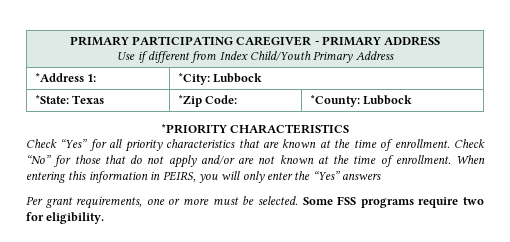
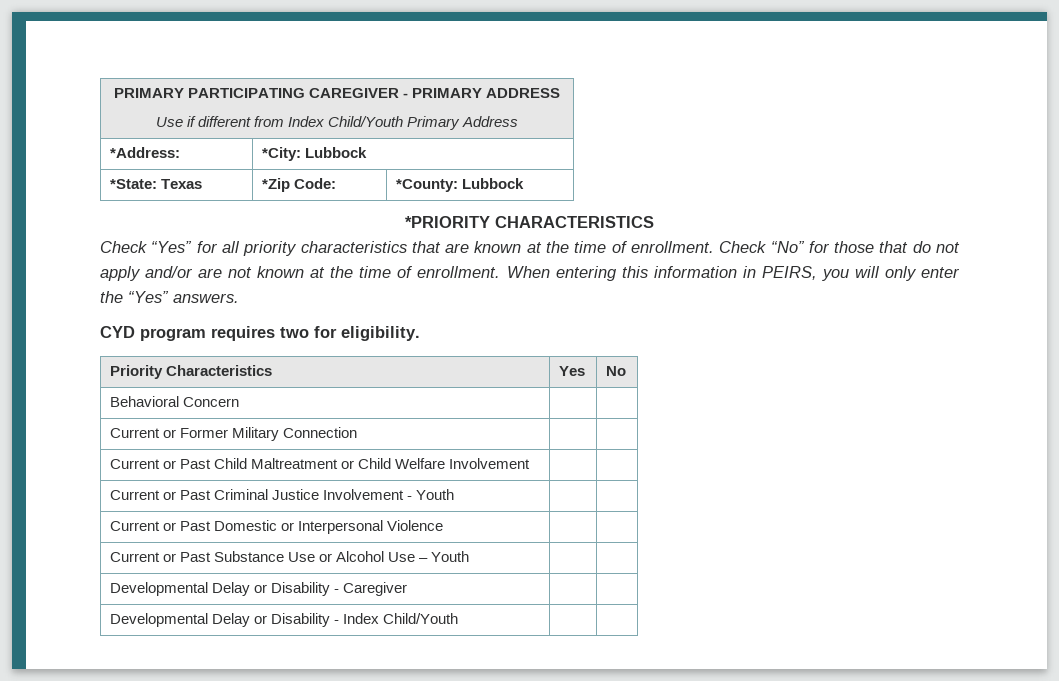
- *Address 1: | *City: Lubbock
+ *Address: | *City: Lubbock
- When entering this information in PEIRS, you will only enter the “Yes” answers
- Per grant requirements, one or more must be selected. Some FSS programs require two for eligibility.
+ When entering this information in PEIRS, you will only enter the “Yes” answers.
+ CYD program requires two for eligibility.
+ Priority Characteristics | Yes | No
+ Behavioral Concern | |
+ Current or Former Military Connection | |
+ Current or Past Child Maltreatment or Child Welfare Involvement | |
+ Current or Past Criminal Justice Involvement - Youth | |
+ Current or Past Domestic or Interpersonal Violence | |
+ Current or Past Substance Use or Alcohol Use – Youth | |
+ Developmental Delay or Disability - Caregiver | |
+ Developmental Delay or Disability - Index Child/Youth | |

